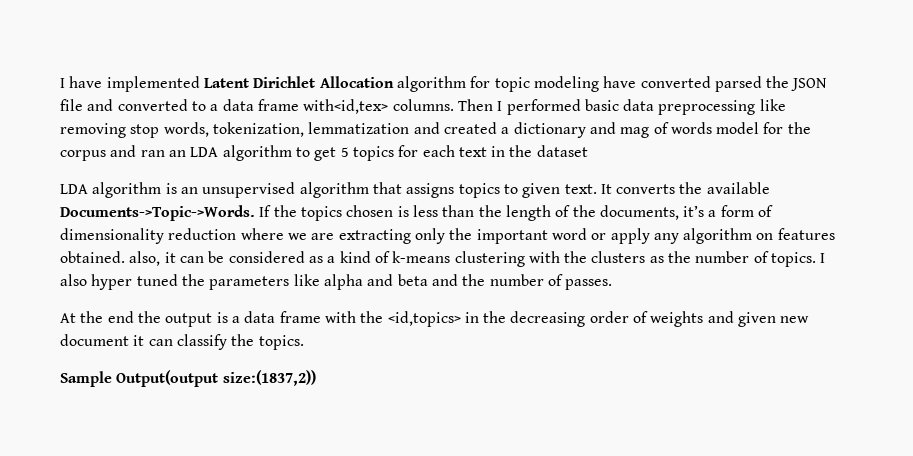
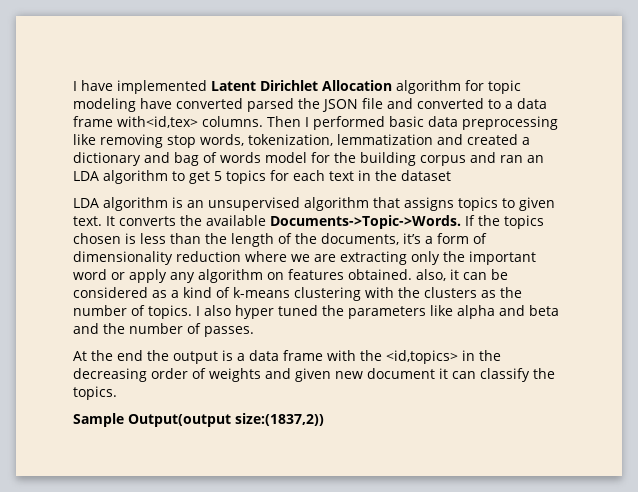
- Then I performed basic data preprocessing like removing stop words, tokenization, lemmatization and created a dictionary and mag of words model for the corpus and ran an LDA algorithm to get 5 topics for each text in the dataset
+ Then I performed basic data preprocessing like removing stop words, tokenization, lemmatization and created a dictionary and bag of words model for the building corpus and ran an LDA algorithm to get 5 topics for each text in the dataset

